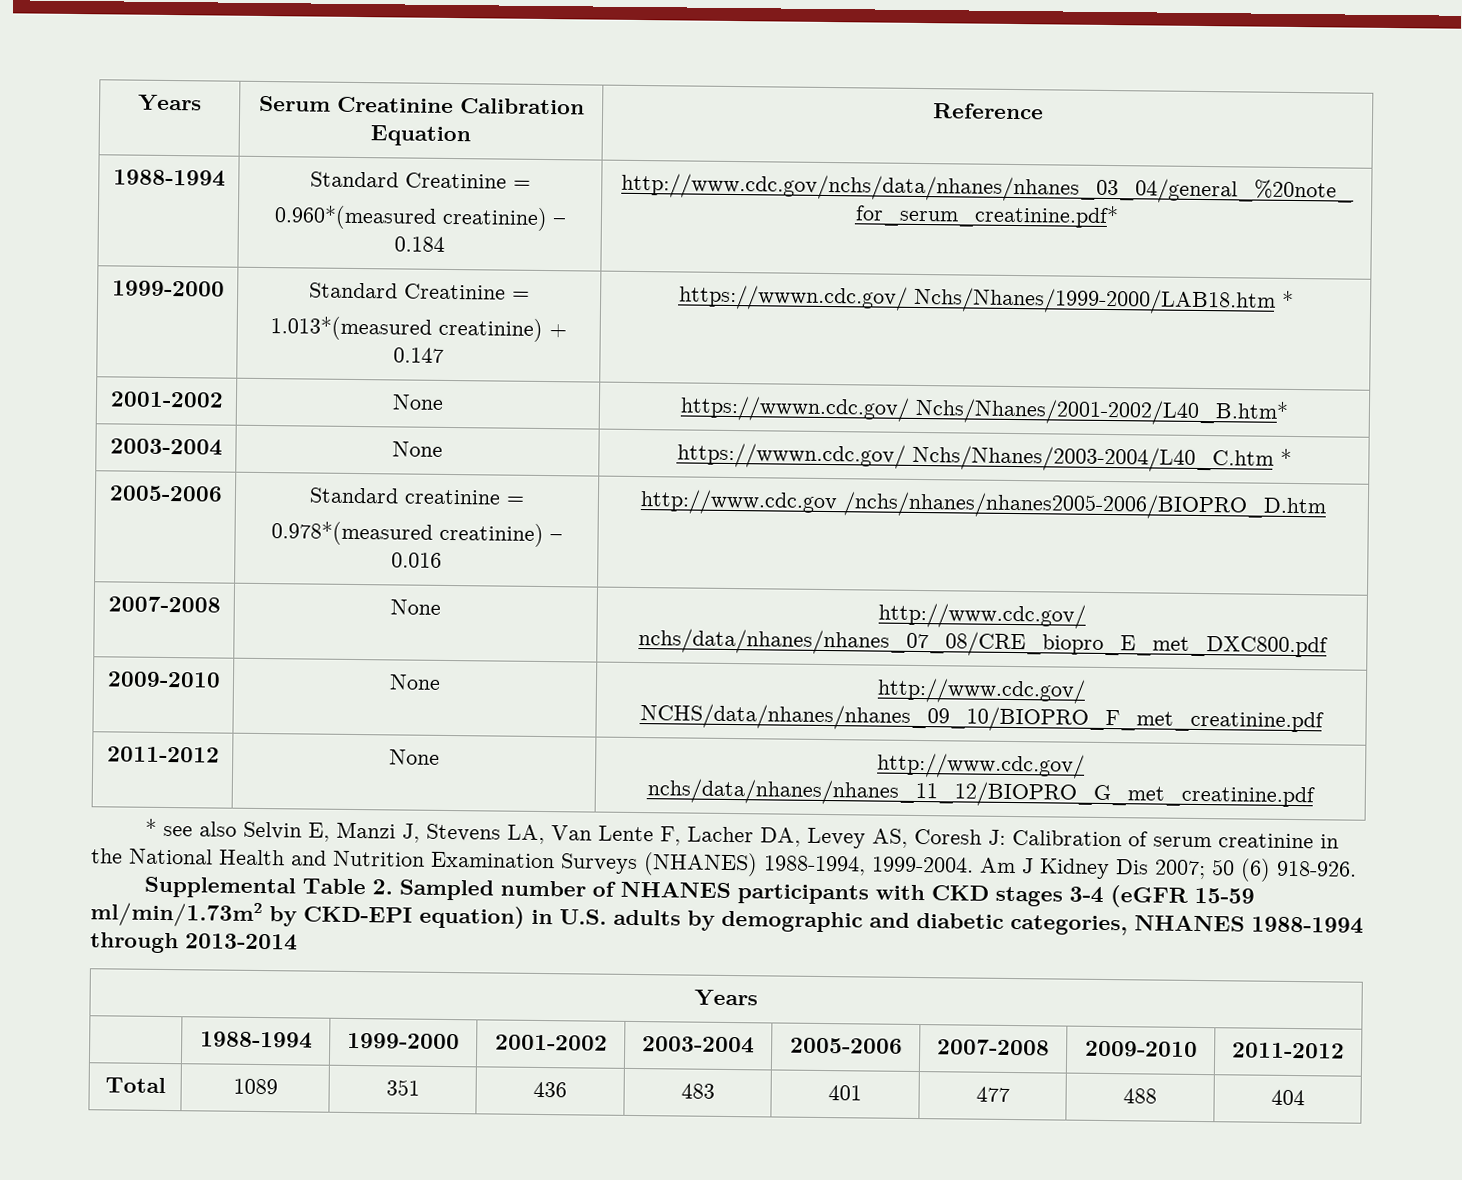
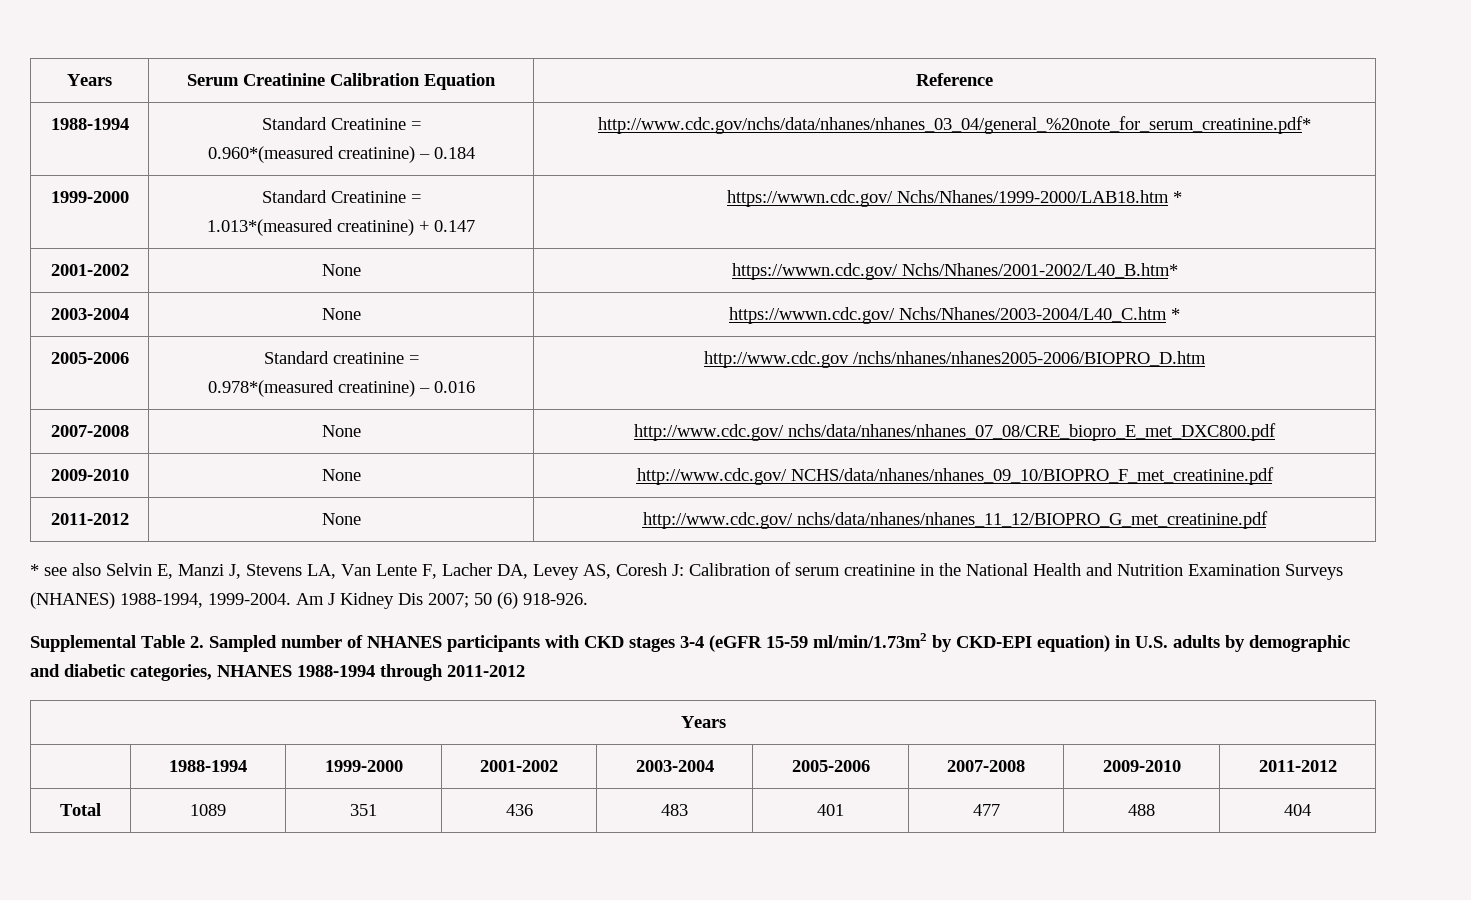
- Supplemental Table 2. Sampled number of NHANES participants with CKD stages 3-4 (eGFR 15-59 ml/min/1.73m2 by CKD-EPI equation) in U.S. adults by demographic and diabetic categories, NHANES 1988-1994 through 2013-2014
+ Supplemental Table 2. Sampled number of NHANES participants with CKD stages 3-4 (eGFR 15-59 ml/min/1.73m2 by CKD-EPI equation) in U.S. adults by demographic and diabetic categories, NHANES 1988-1994 through 2011-2012

